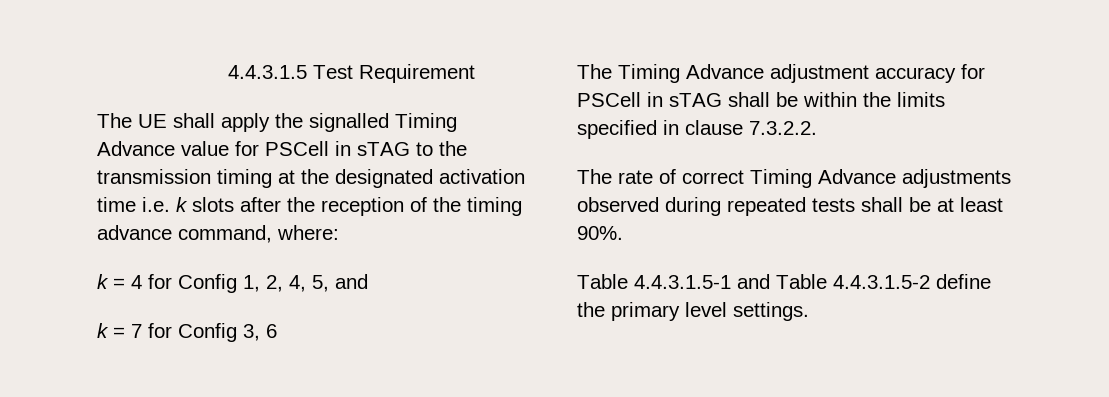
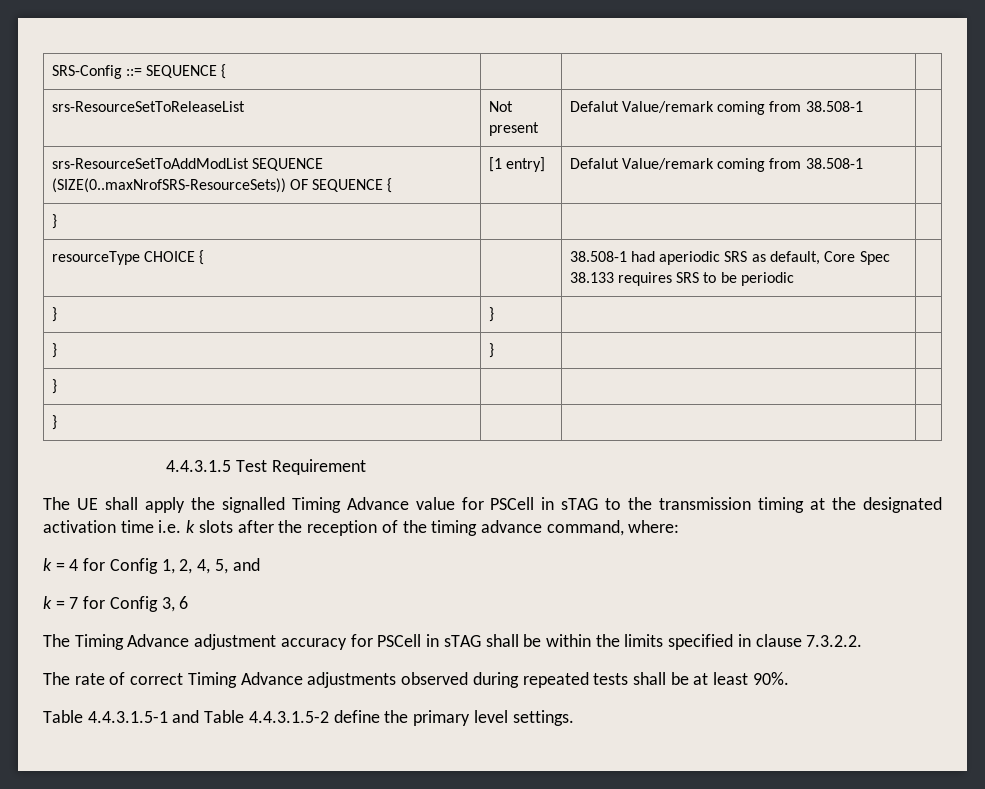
+ SRS-Config ::= SEQUENCE { | | |
+ srs-ResourceSetToReleaseList | Not present | Defalut Value/remark coming from 38.508-1 |
+ srs-ResourceSetToAddModList SEQUENCE (SIZE(0..maxNrofSRS-ResourceSets)) OF SEQUENCE { | [1 entry] | Defalut Value/remark coming from 38.508-1 |
+ } | | |
+ resourceType CHOICE { | | 38.508-1 had aperiodic SRS as default, Core Spec 38.133 requires SRS to be periodic |
+ } | } | |
+ } | } | |
+ } | | |
+ } | | |

